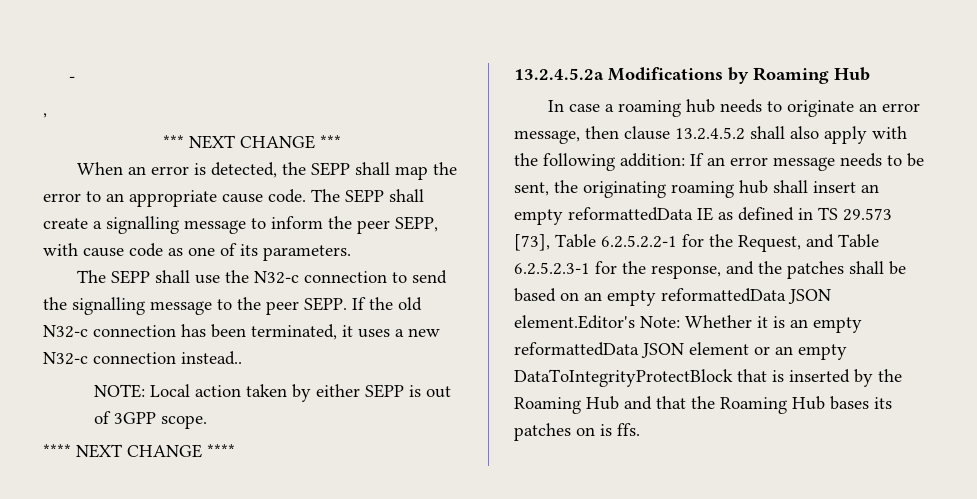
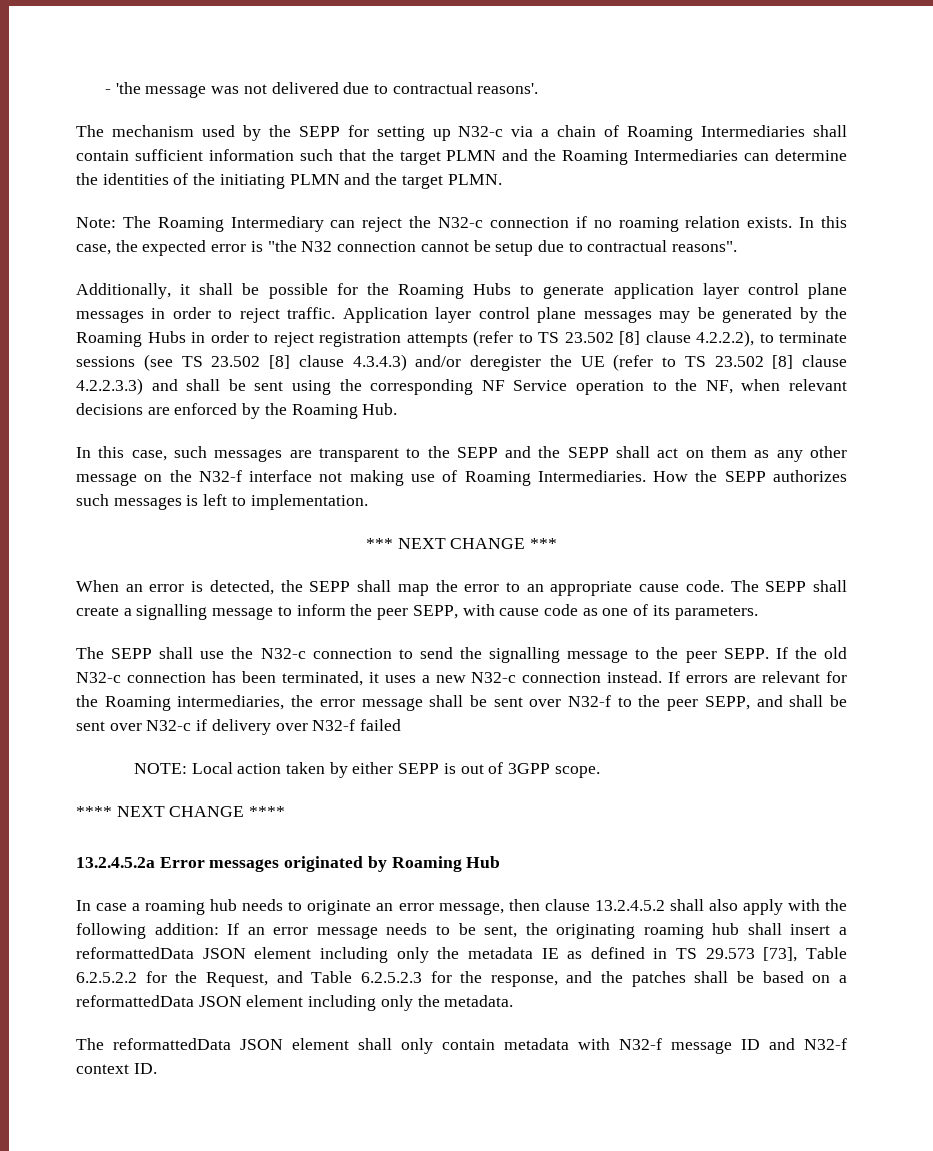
- -
- ,
+ - 'the message was not delivered due to contractual reasons'.
+ The mechanism used by the SEPP for setting up N32-c via a chain of Roaming Intermediaries shall contain sufficient information such that the target PLMN and the Roaming Intermediaries can determine the identities of the initiating PLMN and the target PLMN.
+ Note: The Roaming Intermediary can reject the N32-c connection if no roaming relation exists. In this case, the expected error is "the N32 connection cannot be setup due to contractual reasons".
+ Additionally, it shall be possible for the Roaming Hubs to generate application layer control plane messages in order to reject traffic. Application layer control plane messages may be generated by the Roaming Hubs in order to reject registration attempts (refer to TS 23.502 [8] clause 4.2.2.2), to terminate sessions (see TS 23.502 [8] clause 4.3.4.3) and/or deregister the UE (refer to TS 23.502 [8] clause 4.2.2.3.3) and shall be sent using the corresponding NF Service operation to the NF, when relevant decisions are enforced by the Roaming Hub.
+ In this case, such messages are transparent to the SEPP and the SEPP shall act on them as any other message on the N32-f interface not making use of Roaming Intermediaries. How the SEPP authorizes such messages is left to implementation.
- If the old N32-c connection has been terminated, it uses a new N32-c connection instead..
+ If the old N32-c connection has been terminated, it uses a new N32-c connection instead. If errors are relevant for the Roaming intermediaries, the error message shall be sent over N32-f to the peer SEPP, and shall be sent over N32-c if delivery over N32-f failed
- 13.2.4.5.2a Modifications by Roaming Hub
+ 13.2.4.5.2a Error messages originated by Roaming Hub
- In case a roaming hub needs to originate an error message, then clause 13.2.4.5.2 shall also apply with the following addition: If an error message needs to be sent, the originating roaming hub shall insert an empty reformattedData IE as defined in TS 29.573 [73], Table 6.2.5.2.2-1 for the Request, and Table 6.2.5.2.3-1 for the response, and the patches shall be based on an empty reformattedData JSON element.Editor's Note: Whether it is an empty reformattedData JSON element or an empty DataToIntegrityProtectBlock that is inserted by the Roaming Hub and that the Roaming Hub bases its patches on is ffs.
+ In case a roaming hub needs to originate an error message, then clause 13.2.4.5.2 shall also apply with the following addition: If an error message needs to be sent, the originating roaming hub shall insert a reformattedData JSON element including only the metadata IE as defined in TS 29.573 [73], Table 6.2.5.2.2 for the Request, and Table 6.2.5.2.3 for the response, and the patches shall be based on a reformattedData JSON element including only the metadata.
+ The reformattedData JSON element shall only contain metadata with N32-f message ID and N32-f context ID.

